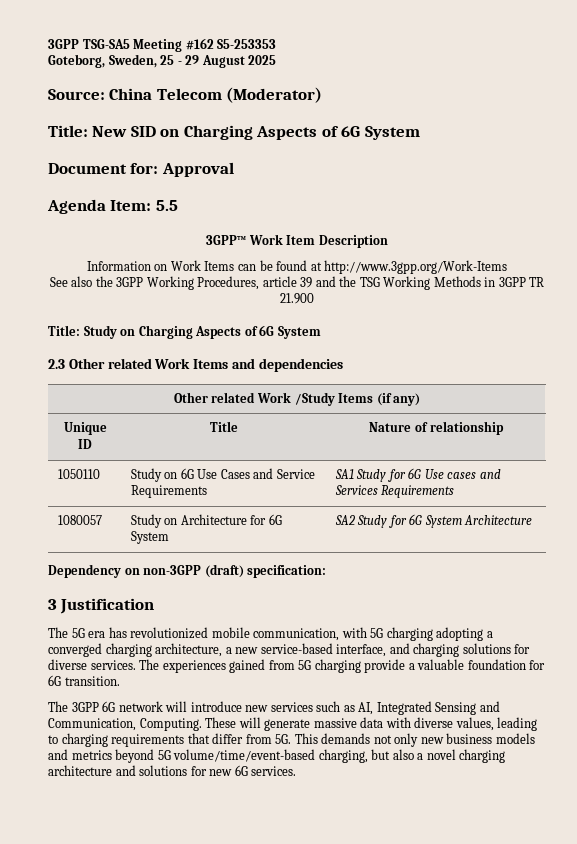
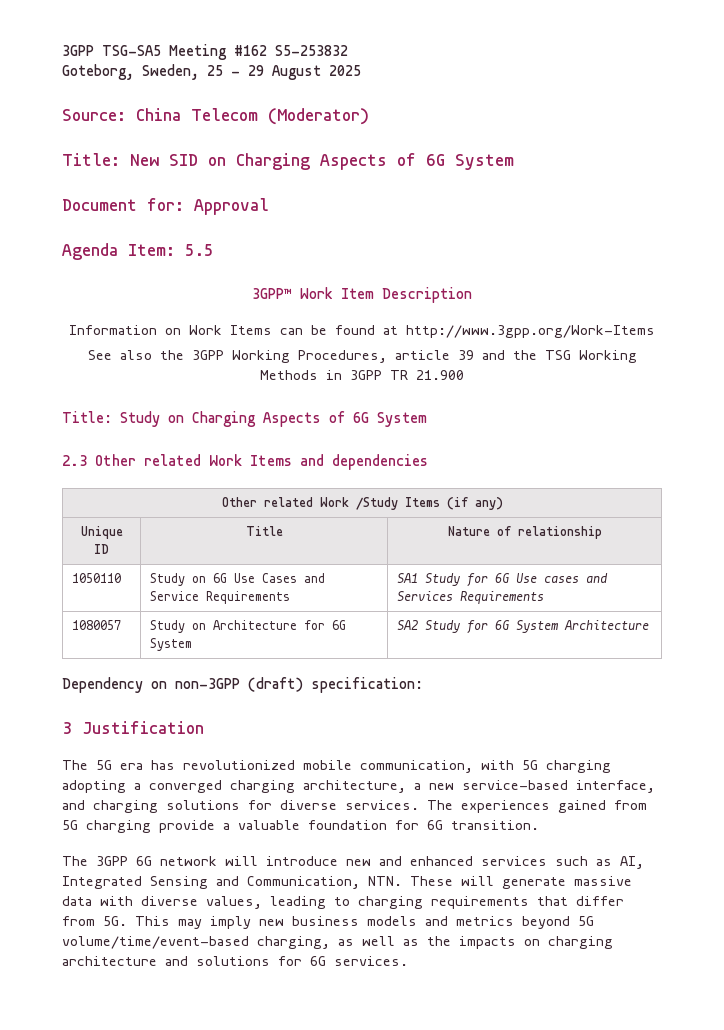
- 3GPP TSG-SA5 Meeting #162 S5-253353
+ 3GPP TSG-SA5 Meeting #162 S5-253832
- The 3GPP 6G network will introduce new services such as AI, Integrated Sensing and Communication, Computing. These will generate massive data with diverse values, leading to charging requirements that differ from 5G.
+ The 3GPP 6G network will introduce new and enhanced services such as AI, Integrated Sensing and Communication, NTN. These will generate massive data with diverse values, leading to charging requirements that differ from 5G.
- This demands not only new business models and metrics beyond 5G volume/time/event-based charging, but also a novel charging architecture and solutions for new 6G services.
+ This may imply new business models and metrics beyond 5G volume/time/event-based charging, as well as the impacts on charging architecture and solutions for 6G services.

